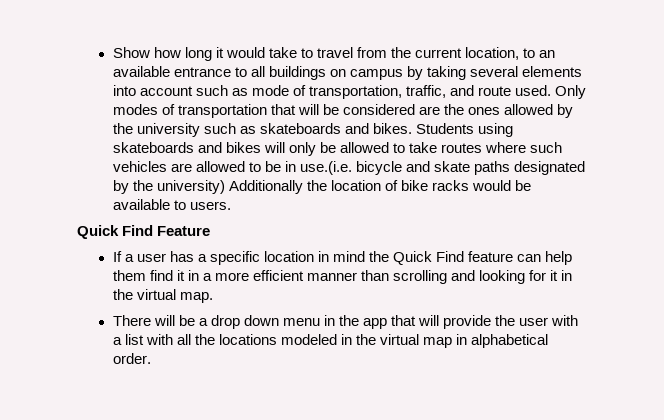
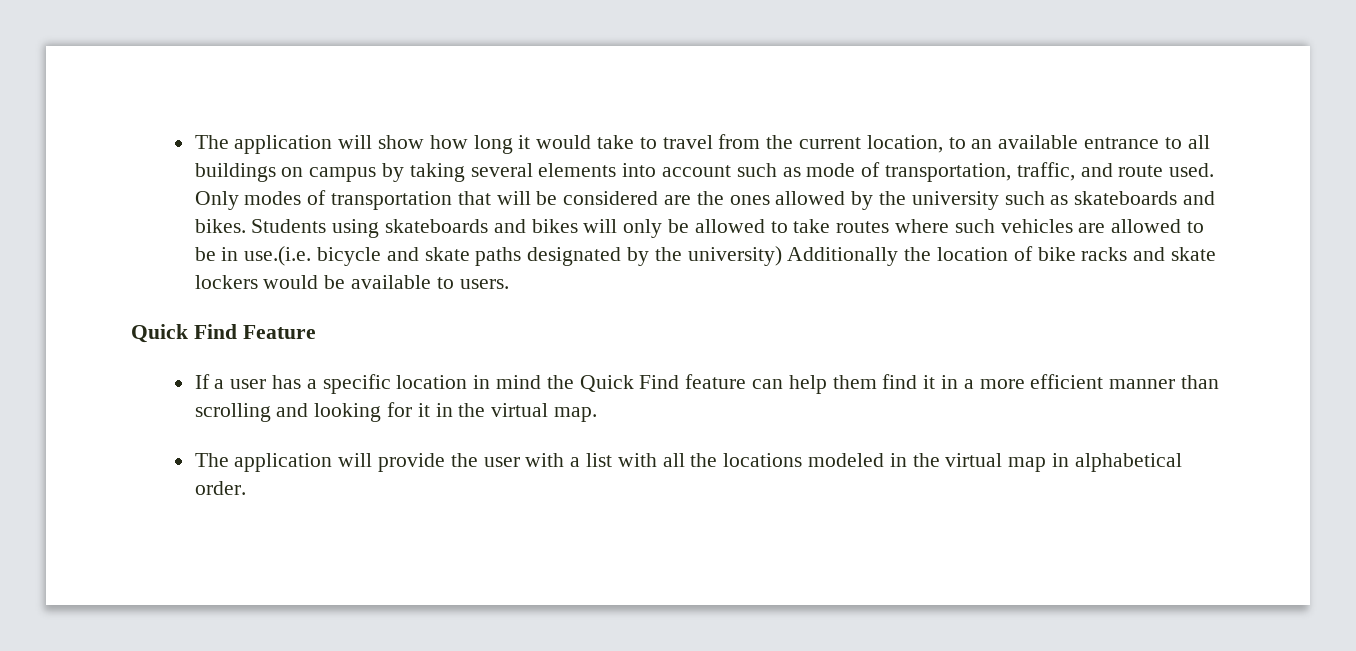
- Show how long it would take to travel from the current location, to an available entrance to all buildings on campus by taking several elements into account such as mode of transportation, traffic, and route used.
+ The application will show how long it would take to travel from the current location, to an available entrance to all buildings on campus by taking several elements into account such as mode of transportation, traffic, and route used.
- Students using skateboards and bikes will only be allowed to take routes where such vehicles are allowed to be in use.(i.e. bicycle and skate paths designated by the university) Additionally the location of bike racks would be available to users.
+ Students using skateboards and bikes will only be allowed to take routes where such vehicles are allowed to be in use.(i.e. bicycle and skate paths designated by the university) Additionally the location of bike racks and skate lockers would be available to users.
- There will be a drop down menu in the app that will provide the user with a list with all the locations modeled in the virtual map in alphabetical order.
+ The application will provide the user with a list with all the locations modeled in the virtual map in alphabetical order.

